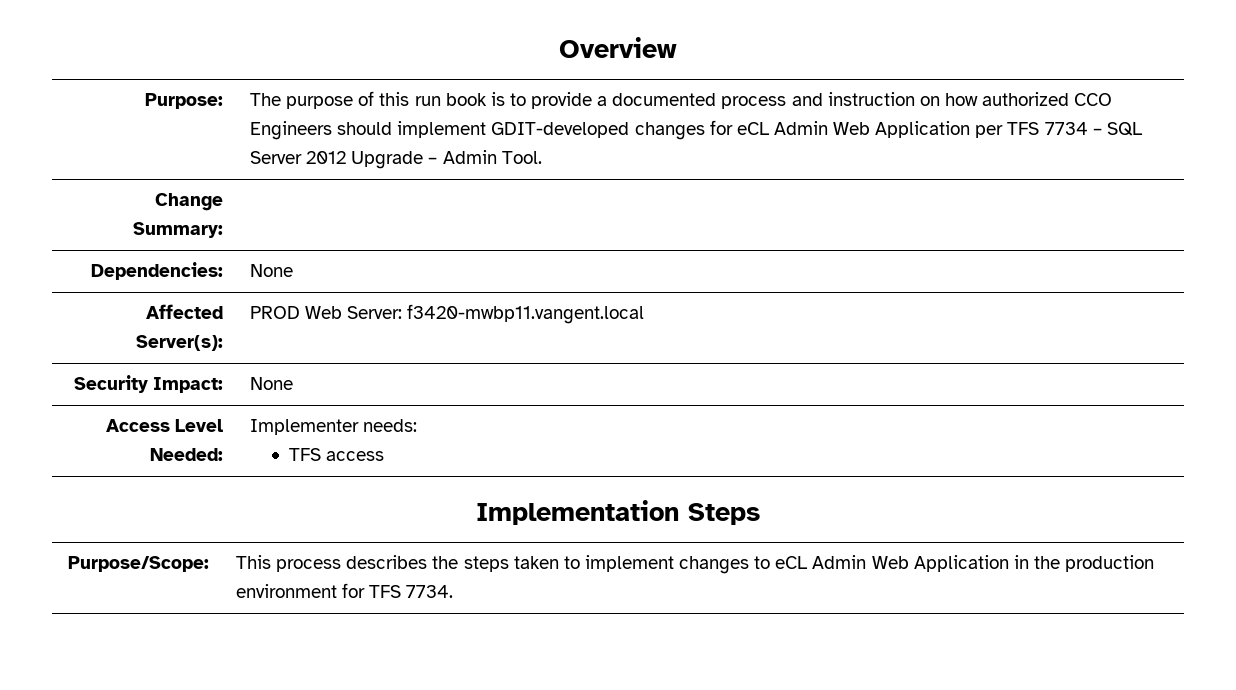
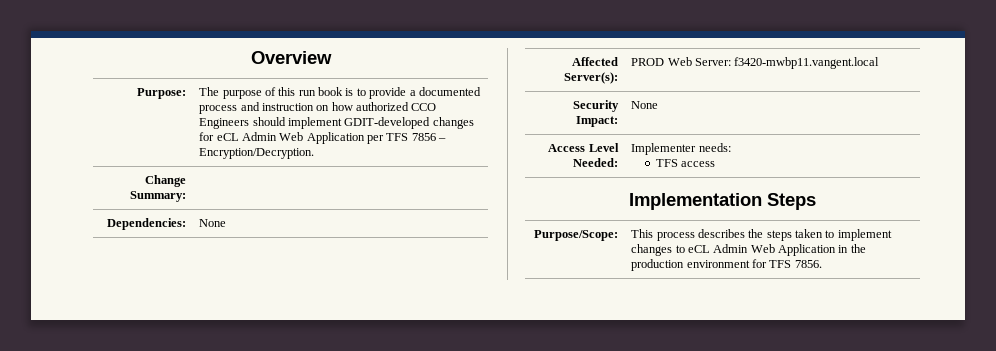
- Purpose: | The purpose of this run book is to provide a documented process and instruction on how authorized CCO Engineers should implement GDIT-developed changes for eCL Admin Web Application per TFS 7734 – SQL Server 2012 Upgrade – Admin Tool.
+ Purpose: | The purpose of this run book is to provide a documented process and instruction on how authorized CCO Engineers should implement GDIT-developed changes for eCL Admin Web Application per TFS 7856 – Encryption/Decryption.
- Purpose/Scope: | This process describes the steps taken to implement changes to eCL Admin Web Application in the production environment for TFS 7734.
+ Purpose/Scope: | This process describes the steps taken to implement changes to eCL Admin Web Application in the production environment for TFS 7856.

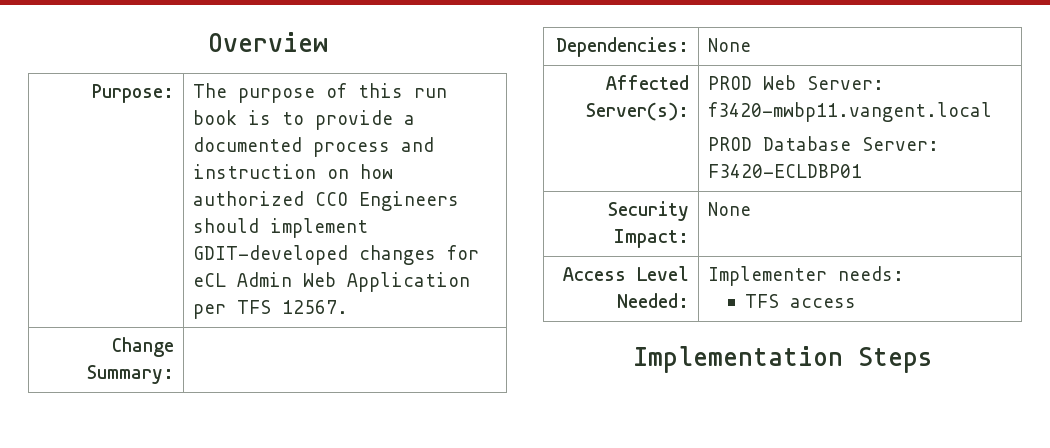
- Purpose: | The purpose of this run book is to provide a documented process and instruction on how authorized CCO Engineers should implement GDIT-developed changes for eCL Admin Web Application per TFS 7856 – Encryption/Decryption.
+ Purpose: | The purpose of this run book is to provide a documented process and instruction on how authorized CCO Engineers should implement GDIT-developed changes for eCL Admin Web Application per TFS 12567.
  Affected Server(s): | PROD Web Server: f3420-mwbp11.vangent.local
+ PROD Database Server: F3420-ECLDBP01
- Purpose/Scope: | This process describes the steps taken to implement changes to eCL Admin Web Application in the production environment for TFS 7856.

